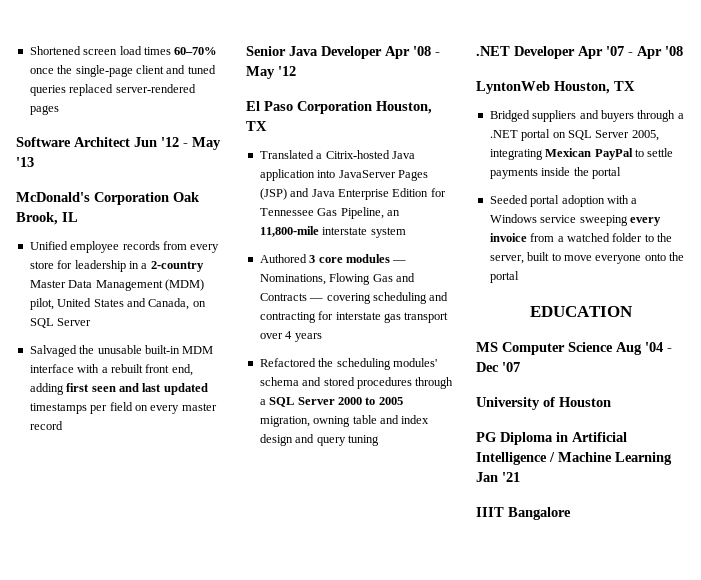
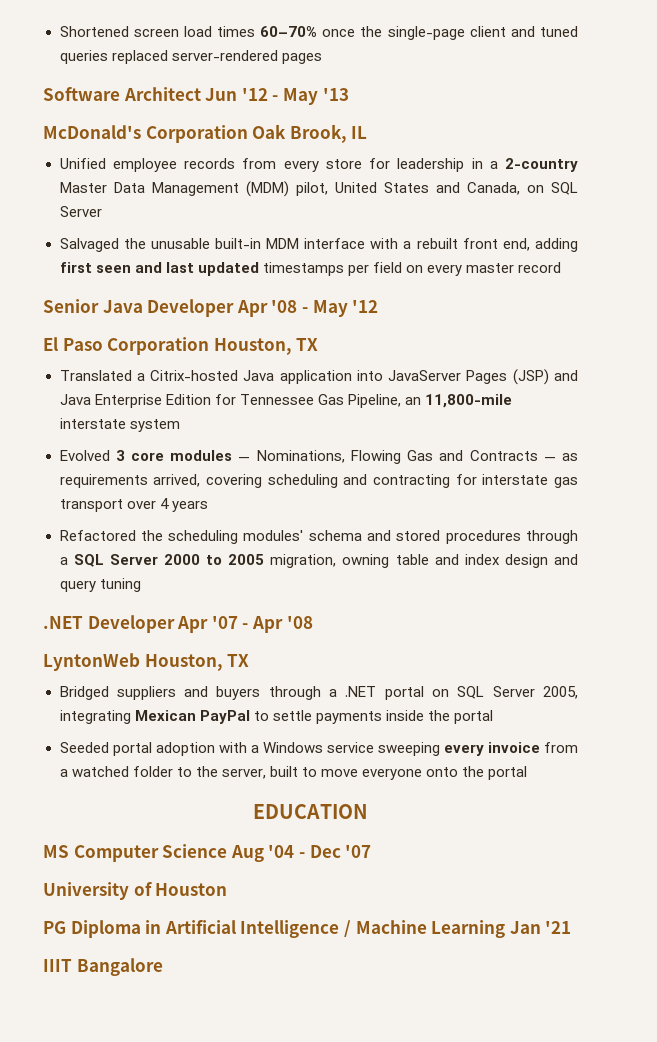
- Authored 3 core modules — Nominations, Flowing Gas and Contracts — covering scheduling and contracting for interstate gas transport over 4 years
+ Evolved 3 core modules — Nominations, Flowing Gas and Contracts — as requirements arrived, covering scheduling and contracting for interstate gas transport over 4 years

